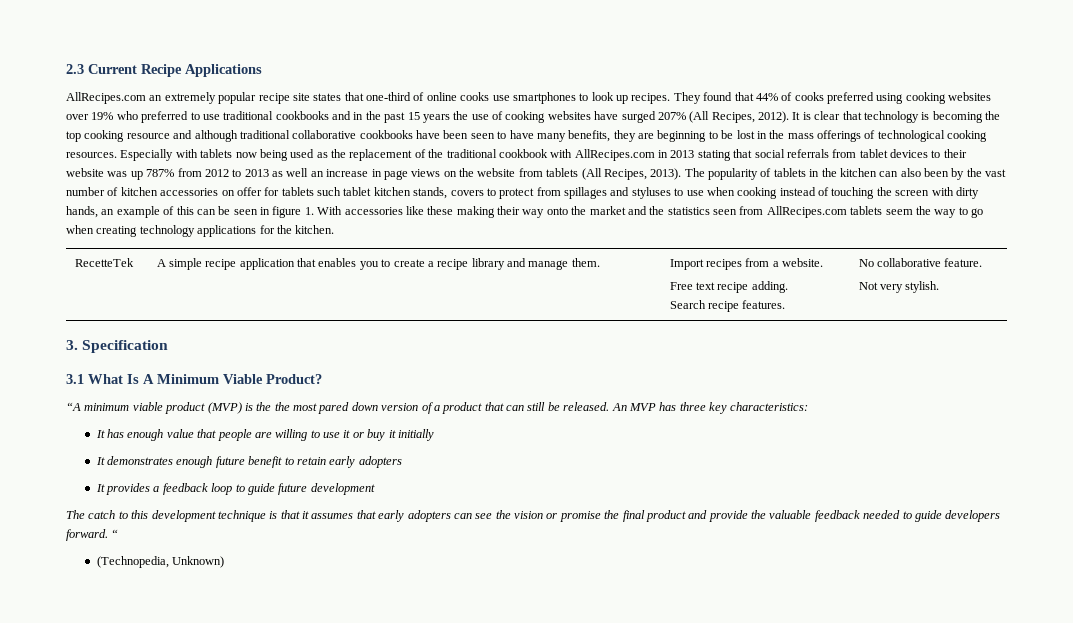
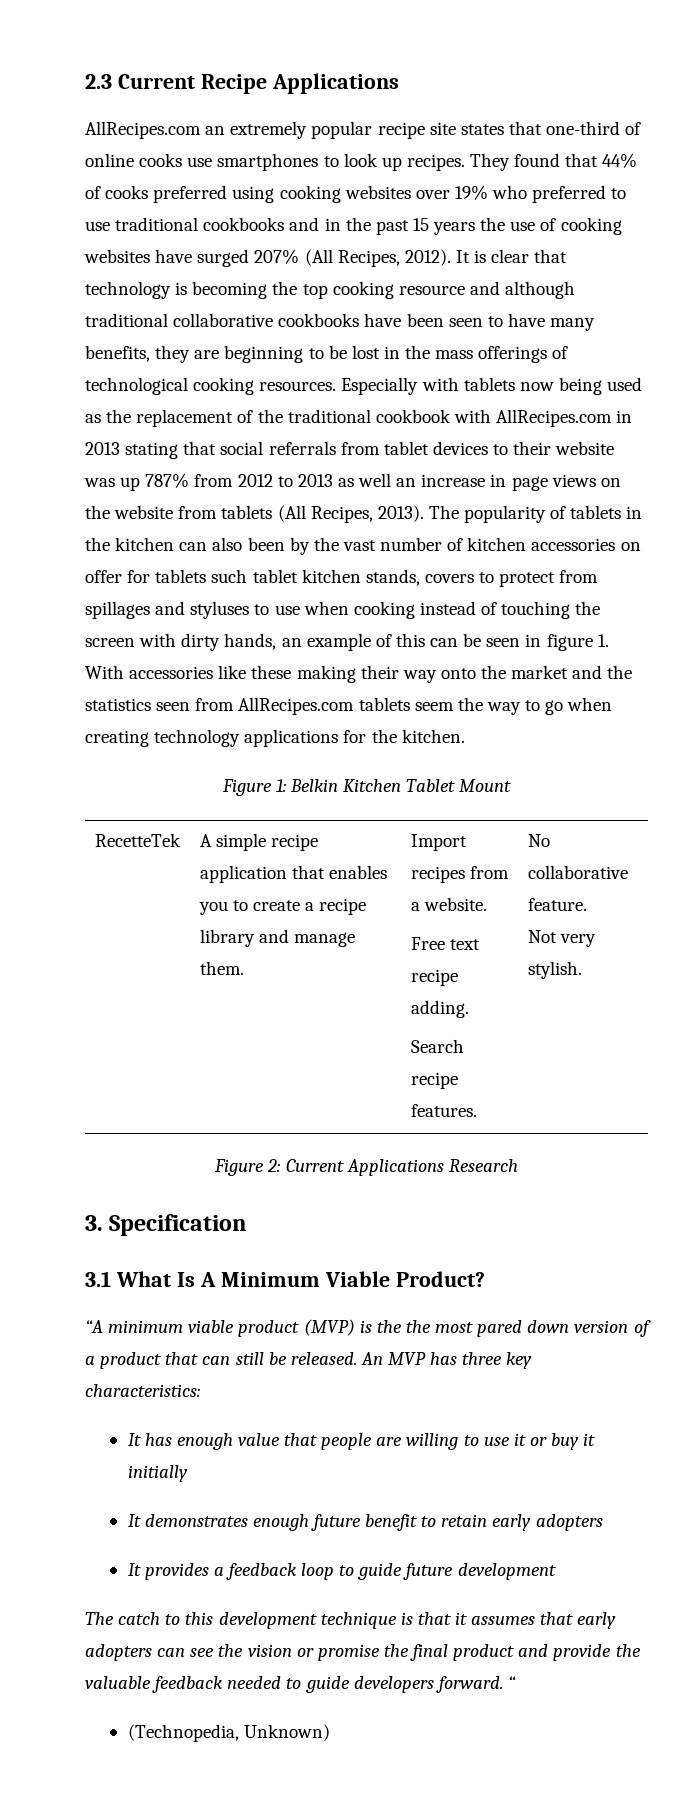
+ Figure 1: Belkin Kitchen Tablet Mount
+ Figure 2: Current Applications Research

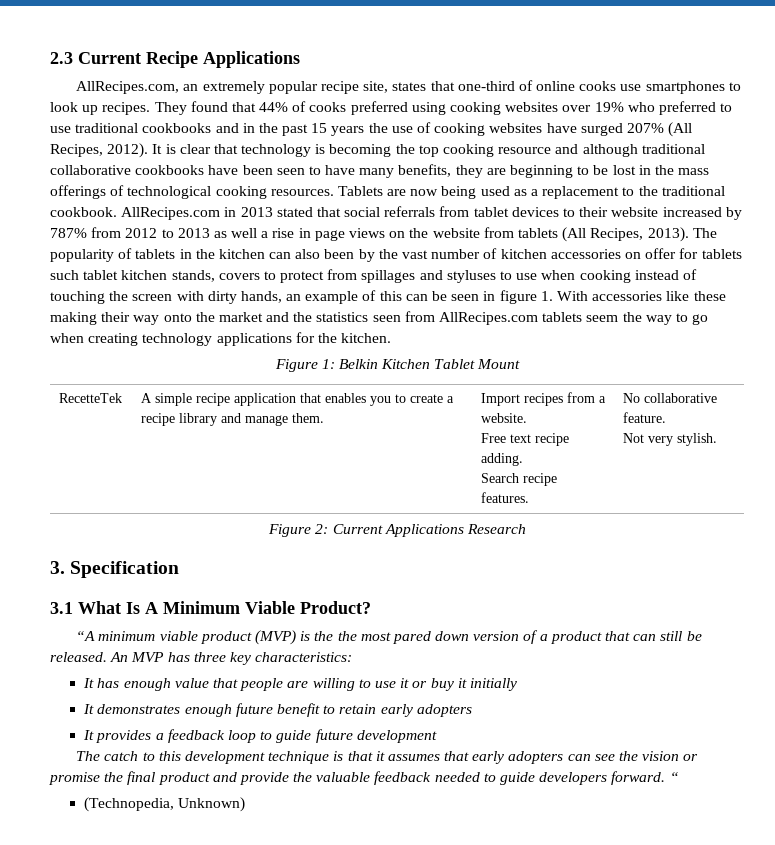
- AllRecipes.com an extremely popular recipe site states that one-third of online cooks use smartphones to look up recipes.
+ AllRecipes.com, an extremely popular recipe site, states that one-third of online cooks use smartphones to look up recipes.
- Especially with tablets now being used as the replacement of the traditional cookbook with AllRecipes.com in 2013 stating that social referrals from tablet devices to their website was up 787% from 2012 to 2013 as well an increase in page views on the website from tablets (All Recipes, 2013).
+ Tablets are now being used as a replacement to the traditional cookbook. AllRecipes.com in 2013 stated that social referrals from tablet devices to their website increased by 787% from 2012 to 2013 as well a rise in page views on the website from tablets (All Recipes, 2013).

